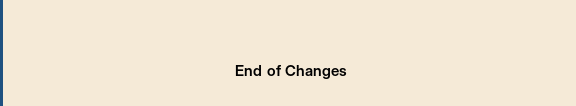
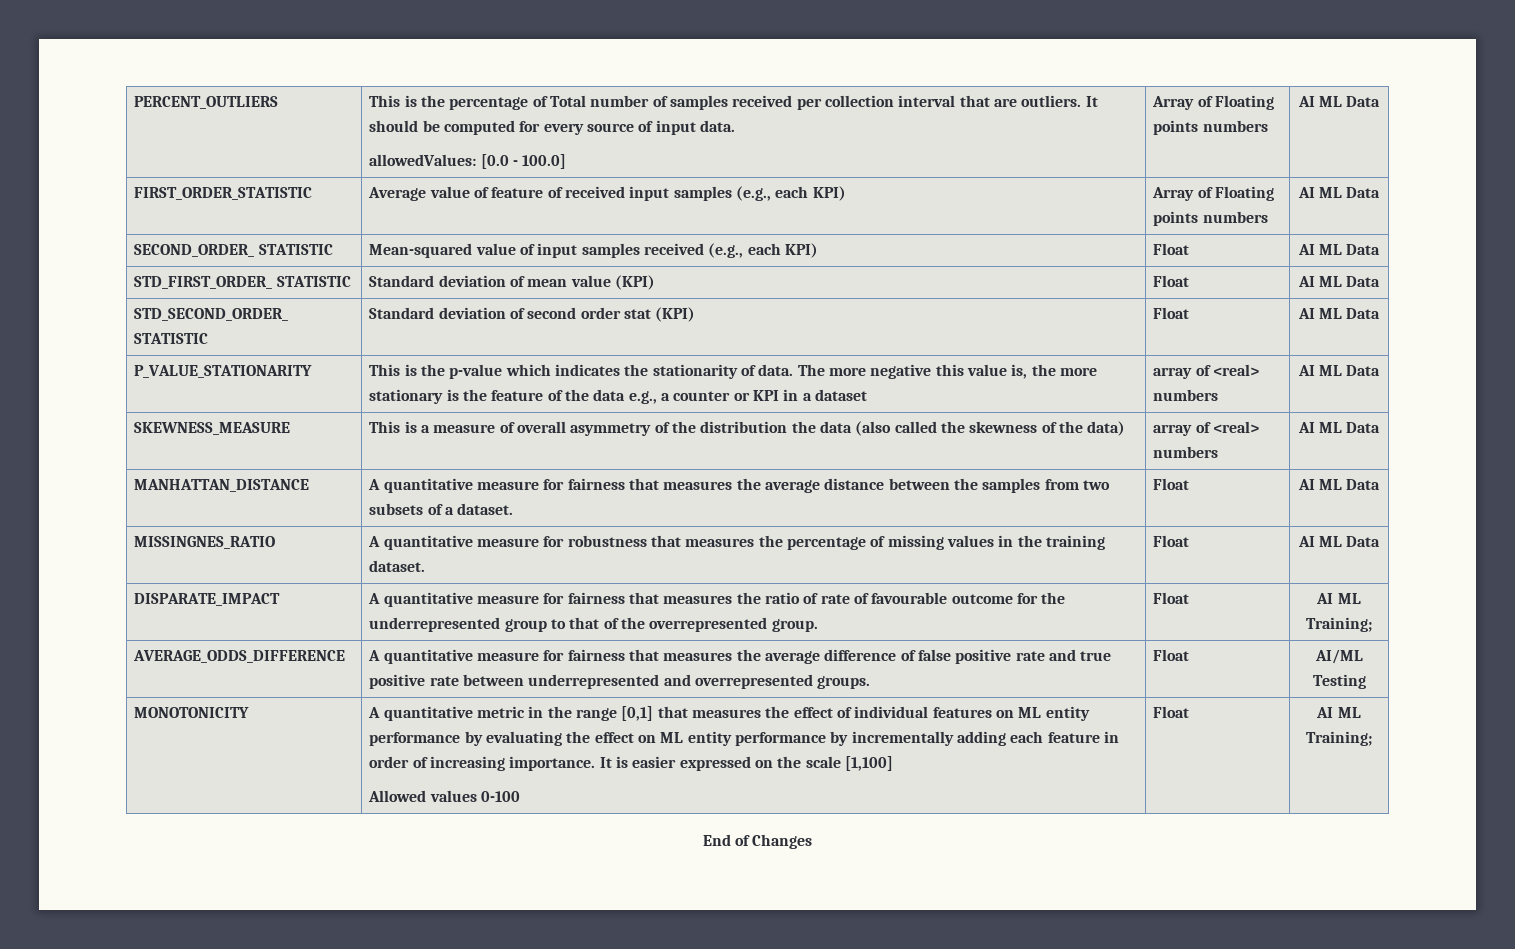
+ PERCENT_OUTLIERS | This is the percentage of Total number of samples received per collection interval that are outliers. It should be computed for every source of input data.
+ allowedValues: [0.0 - 100.0] | Array of Floating points numbers | AI ML Data
+ FIRST_ORDER_STATISTIC | Average value of feature of received input samples (e.g., each KPI) | Array of Floating points numbers | AI ML Data
+ SECOND_ORDER_ STATISTIC | Mean-squared value of input samples received (e.g., each KPI) | Float | AI ML Data
+ STD_FIRST_ORDER_ STATISTIC | Standard deviation of mean value (KPI) | Float | AI ML Data
+ STD_SECOND_ORDER_ STATISTIC | Standard deviation of second order stat (KPI) | Float | AI ML Data
+ P_VALUE_STATIONARITY | This is the p-value which indicates the stationarity of data. The more negative this value is, the more stationary is the feature of the data e.g., a counter or KPI in a dataset | array of <real> numbers | AI ML Data
+ SKEWNESS_MEASURE | This is a measure of overall asymmetry of the distribution the data (also called the skewness of the data) | array of <real> numbers | AI ML Data
+ MANHATTAN_DISTANCE | A quantitative measure for fairness that measures the average distance between the samples from two subsets of a dataset. | Float | AI ML Data
+ MISSINGNES_RATIO | A quantitative measure for robustness that measures the percentage of missing values in the training dataset. | Float | AI ML Data
+ DISPARATE_IMPACT | A quantitative measure for fairness that measures the ratio of rate of favourable outcome for the underrepresented group to that of the overrepresented group. | Float | AI ML Training;
+ AVERAGE_ODDS_DIFFERENCE | A quantitative measure for fairness that measures the average difference of false positive rate and true positive rate between underrepresented and overrepresented groups. | Float | AI/ML Testing
+ MONOTONICITY | A quantitative metric in the range [0,1] that measures the effect of individual features on ML entity performance by evaluating the effect on ML entity performance by incrementally adding each feature in order of increasing importance. It is easier expressed on the scale [1,100]
+ Allowed values 0-100 | Float | AI ML Training;

